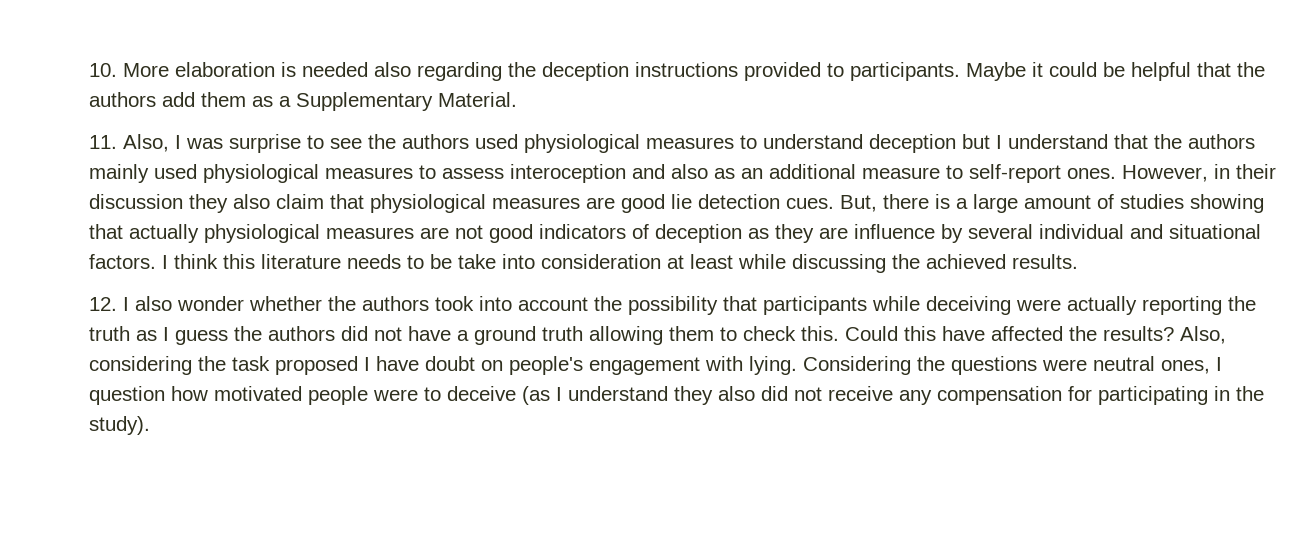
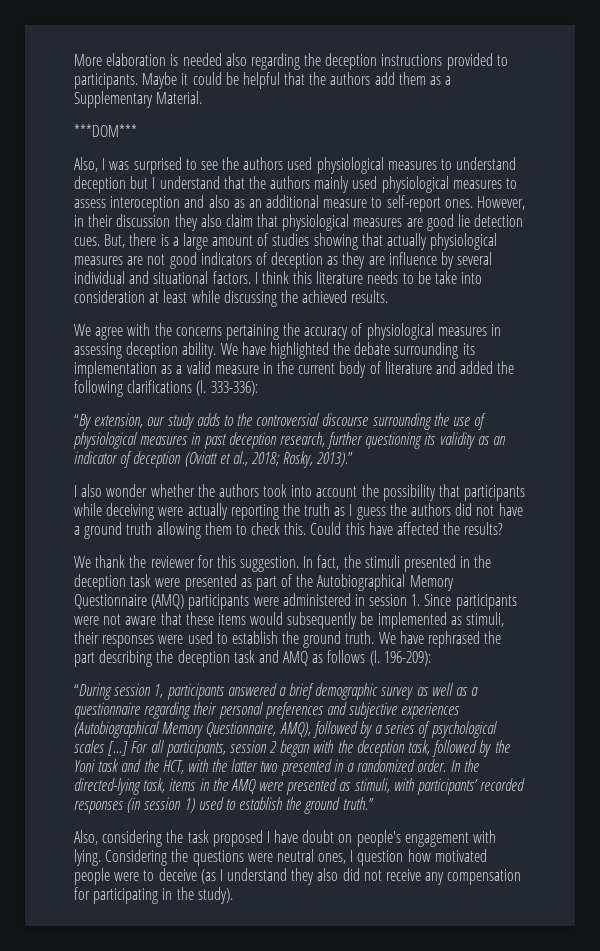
- 10. More elaboration is needed also regarding the deception instructions provided to participants.
+ More elaboration is needed also regarding the deception instructions provided to participants.
- 11. Also, I was surprise to see the authors used physiological measures to understand deception but I understand that the authors mainly used physiological measures to assess interoception and also as an additional measure to self-report ones.
+ ***DOM***
+ Also, I was surprised to see the authors used physiological measures to understand deception but I understand that the authors mainly used physiological measures to assess interoception and also as an additional measure to self-report ones.
- 12. I also wonder whether the authors took into account the possibility that participants while deceiving were actually reporting the truth as I guess the authors did not have a ground truth allowing them to check this.
+ We agree with the concerns pertaining the accuracy of physiological measures in assessing deception ability. We have highlighted the debate surrounding its implementation as a valid measure in the current body of literature and added the following clarifications (l. 333-336):
+ “By extension, our study adds to the controversial discourse surrounding the use of physiological measures in past deception research, further questioning its validity as an indicator of deception (Oviatt et al., 2018; Rosky, 2013).”
+ I also wonder whether the authors took into account the possibility that participants while deceiving were actually reporting the truth as I guess the authors did not have a ground truth allowing them to check this.
- Could this have affected the results? Also, considering the task proposed I have doubt on people's engagement with lying.
+ Could this have affected the results?
+ We thank the reviewer for this suggestion. In fact, the stimuli presented in the deception task were presented as part of the Autobiographical Memory Questionnaire (AMQ) participants were administered in session 1. Since participants were not aware that these items would subsequently be implemented as stimuli, their responses were used to establish the ground truth. We have rephrased the part describing the deception task and AMQ as follows (l. 196-209):
+ “During session 1, participants answered a brief demographic survey as well as a questionnaire regarding their personal preferences and subjective experiences (Autobiographical Memory Questionnaire, AMQ), followed by a series of psychological scales […] For all participants, session 2 began with the deception task, followed by the Yoni task and the HCT, with the latter two presented in a randomized order. In the directed-lying task, items in the AMQ were presented as stimuli, with participants’ recorded responses (in session 1) used to establish the ground truth.”
+ Also, considering the task proposed I have doubt on people's engagement with lying.

